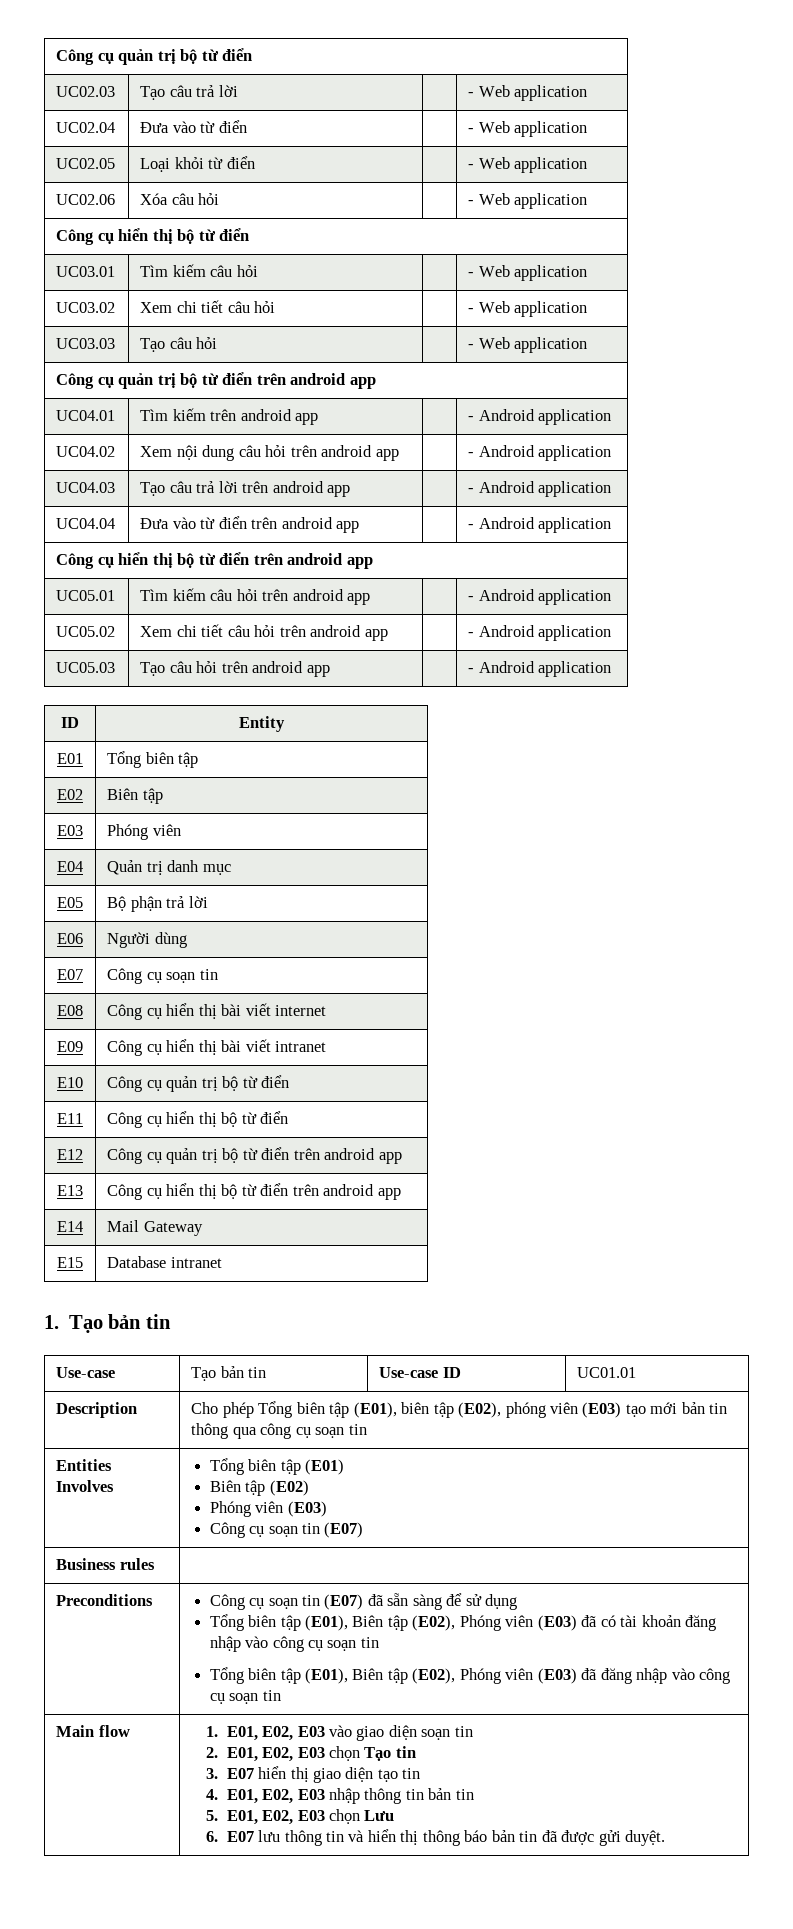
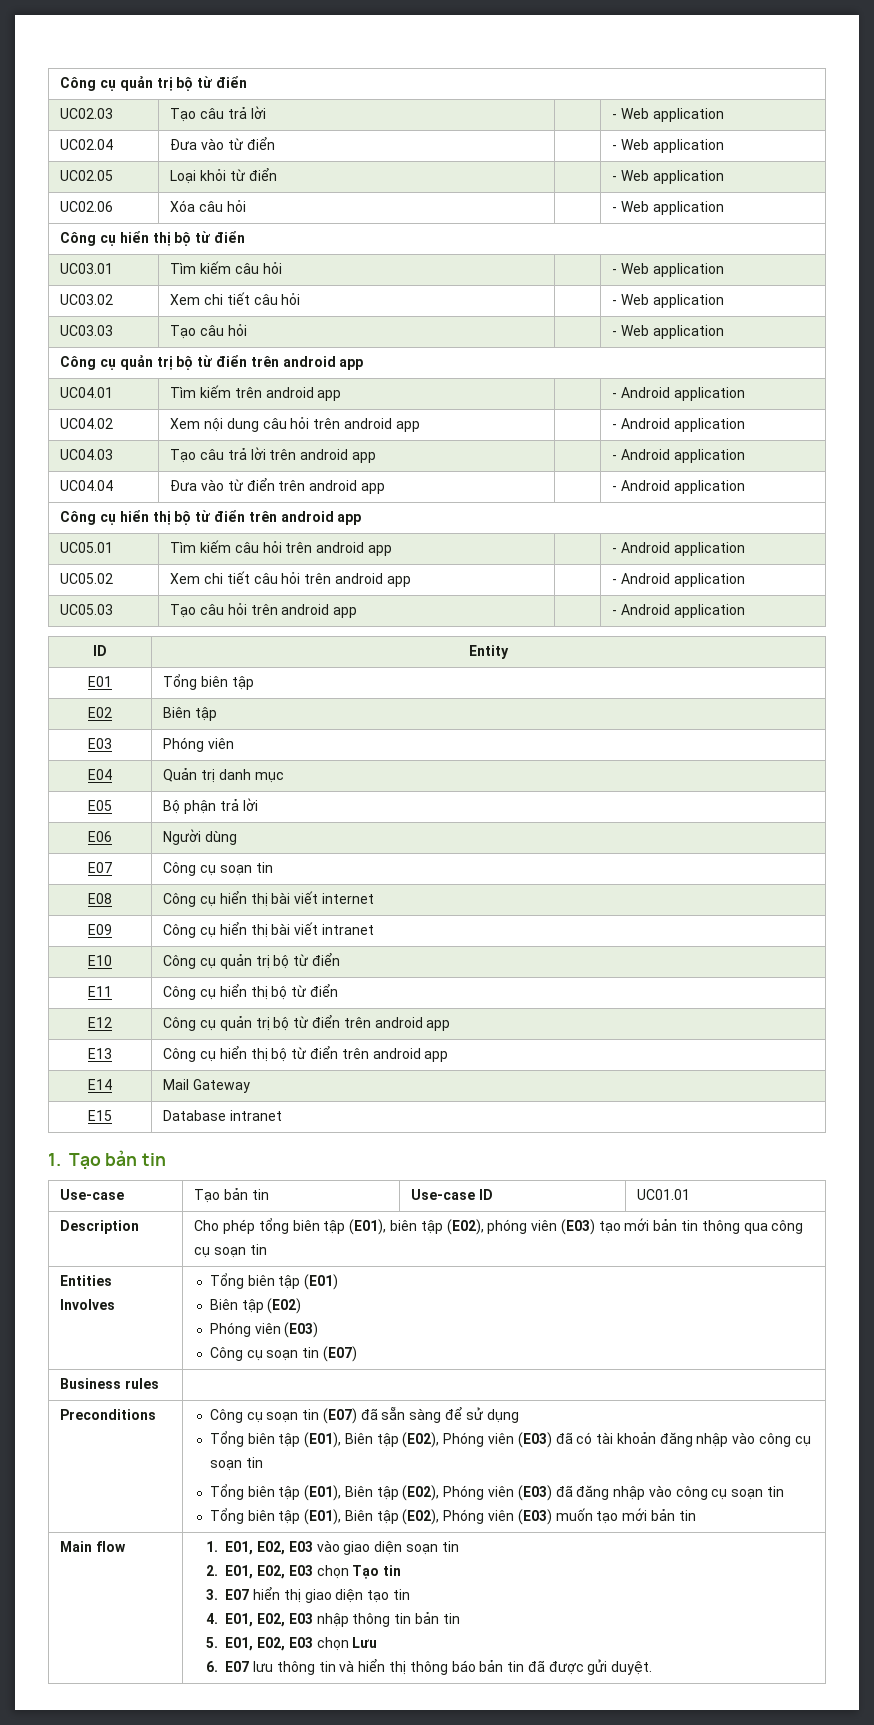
- Description | Cho phép Tổng biên tập (E01), biên tập (E02), phóng viên (E03) tạo mới bản tin thông qua công cụ soạn tin
+ Description | Cho phép tổng biên tập (E01), biên tập (E02), phóng viên (E03) tạo mới bản tin thông qua công cụ soạn tin
+ Tổng biên tập (E01), Biên tập (E02), Phóng viên (E03) muốn tạo mới bản tin

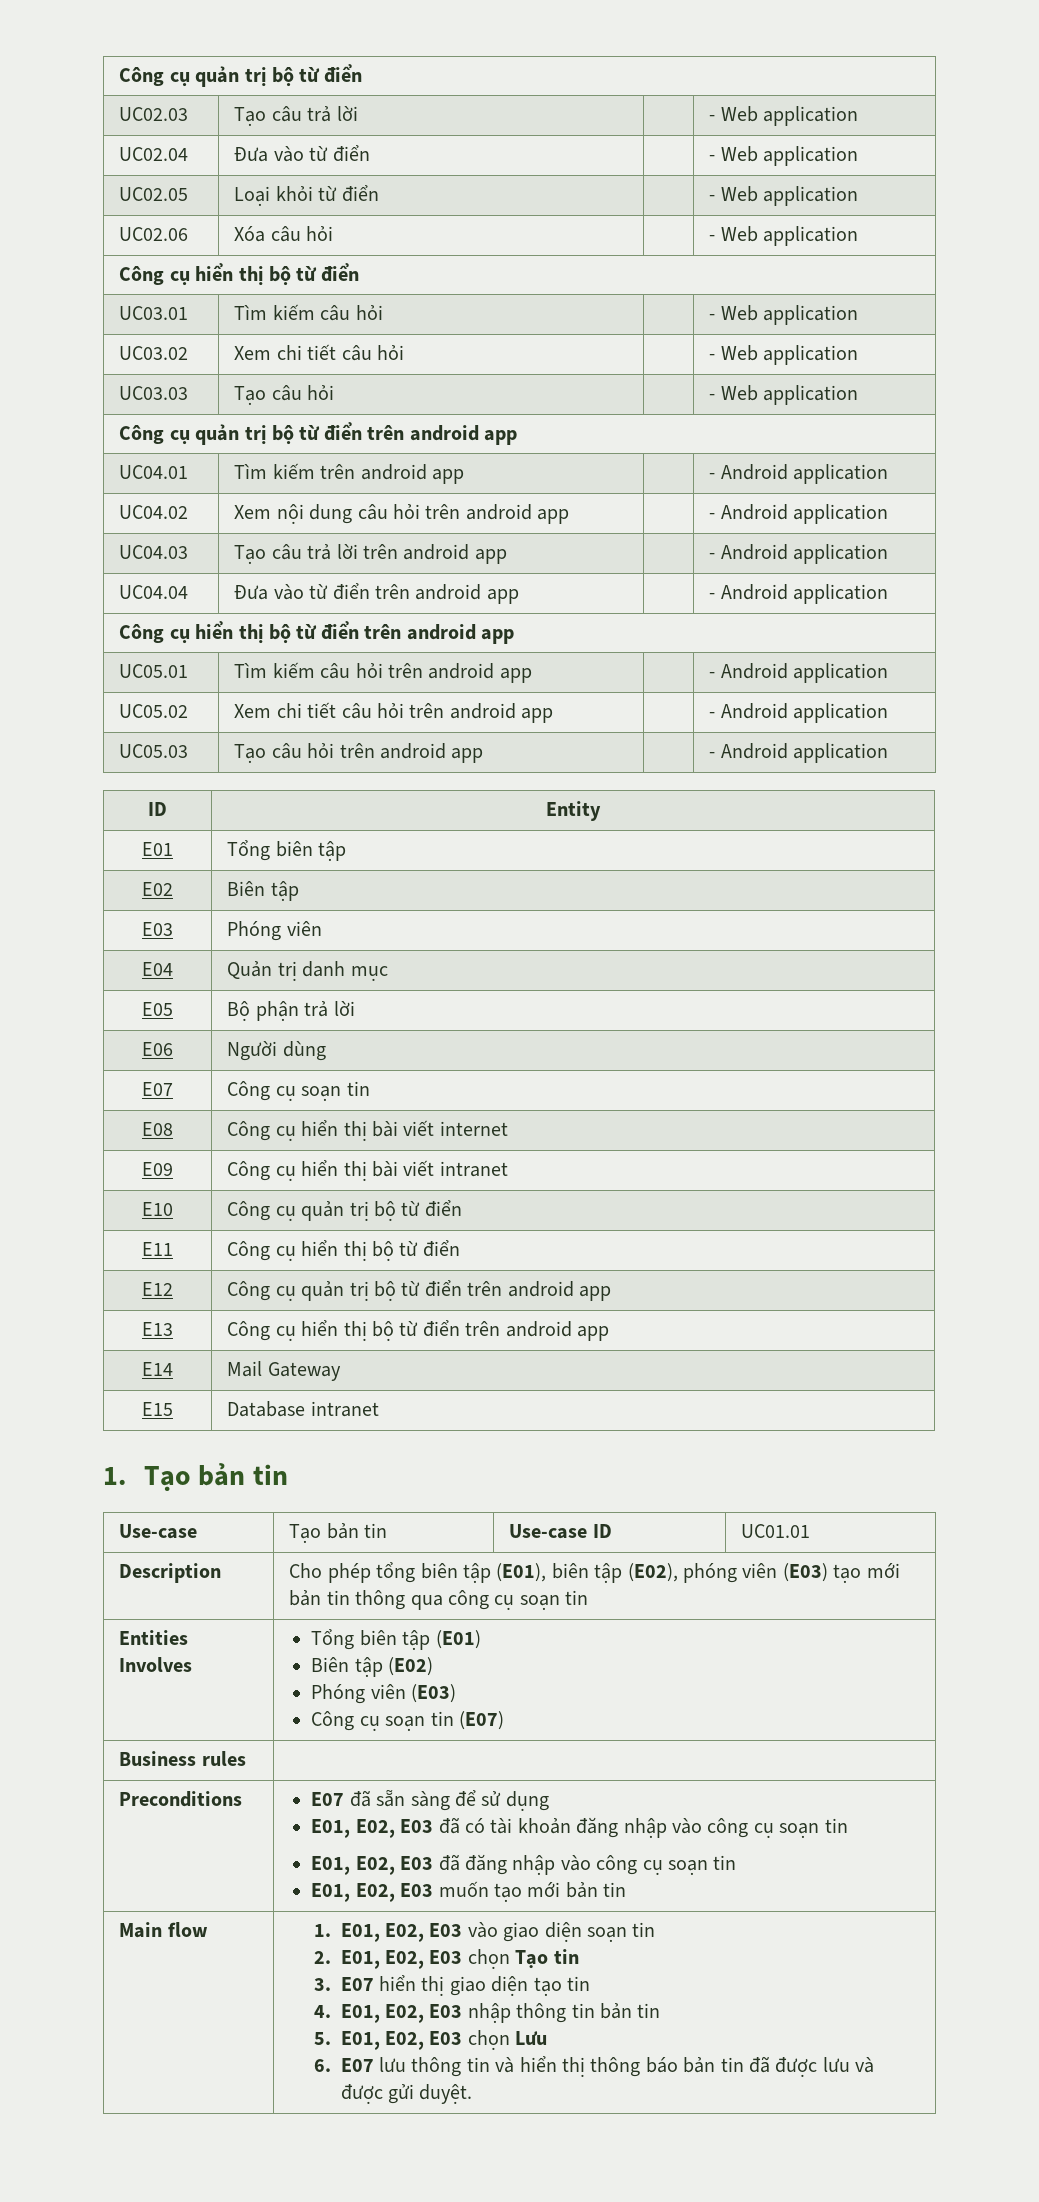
- Công cụ soạn tin (E07) đã sẵn sàng để sử dụng
+ E07 đã sẵn sàng để sử dụng
- Tổng biên tập (E01), Biên tập (E02), Phóng viên (E03) đã có tài khoản đăng nhập vào công cụ soạn tin
+ E01, E02, E03 đã có tài khoản đăng nhập vào công cụ soạn tin
- Tổng biên tập (E01), Biên tập (E02), Phóng viên (E03) đã đăng nhập vào công cụ soạn tin
+ E01, E02, E03 đã đăng nhập vào công cụ soạn tin
- Tổng biên tập (E01), Biên tập (E02), Phóng viên (E03) muốn tạo mới bản tin
+ E01, E02, E03 muốn tạo mới bản tin
- 6. E07 lưu thông tin và hiển thị thông báo bản tin đã được gửi duyệt.
+ 6. E07 lưu thông tin và hiển thị thông báo bản tin đã được lưu và được gửi duyệt.

